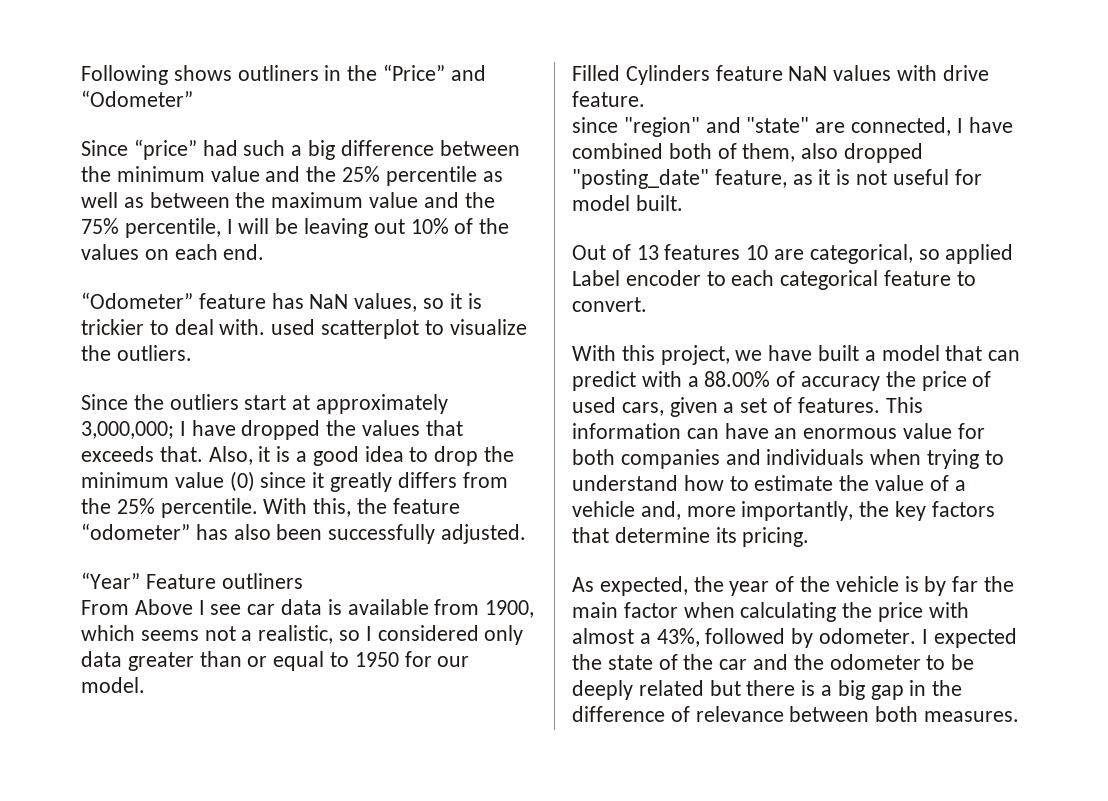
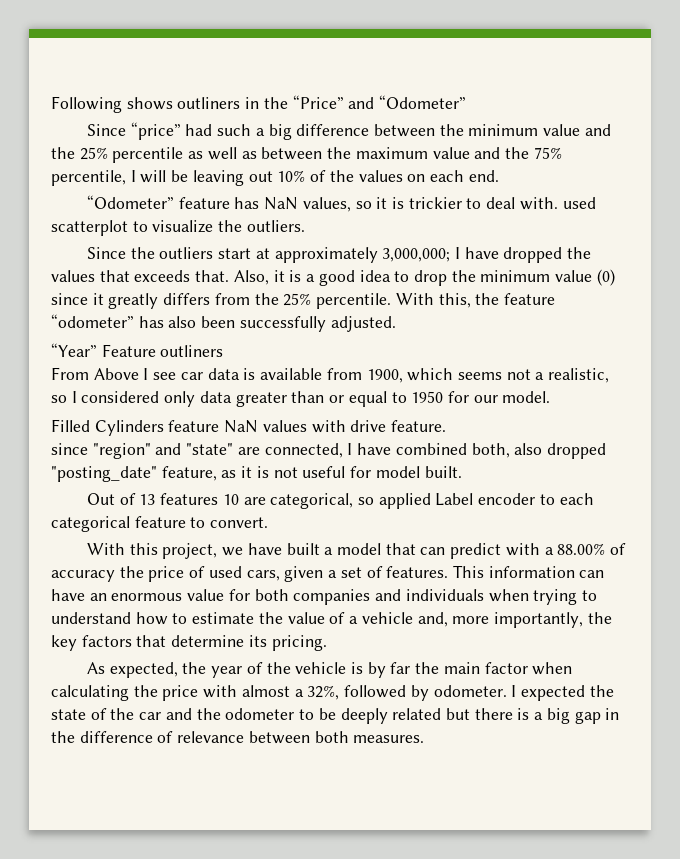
- since "region" and "state" are connected, I have combined both of them, also dropped "posting_date" feature, as it is not useful for model built.
+ since "region" and "state" are connected, I have combined both, also dropped "posting_date" feature, as it is not useful for model built.
- As expected, the year of the vehicle is by far the main factor when calculating the price with almost a 43%, followed by odometer.
+ As expected, the year of the vehicle is by far the main factor when calculating the price with almost a 32%, followed by odometer.

